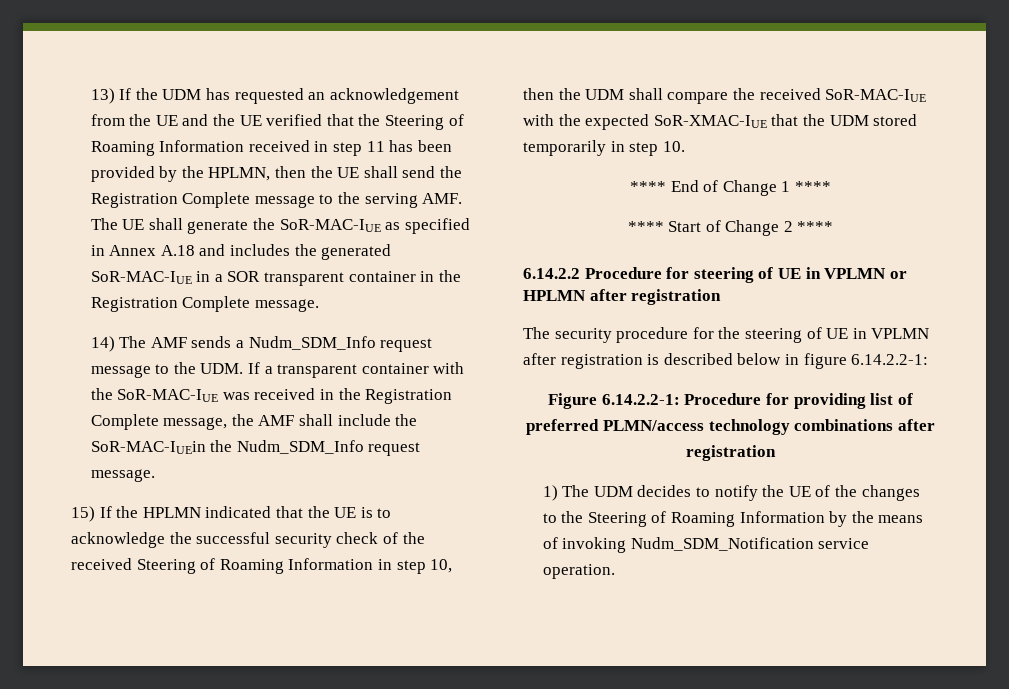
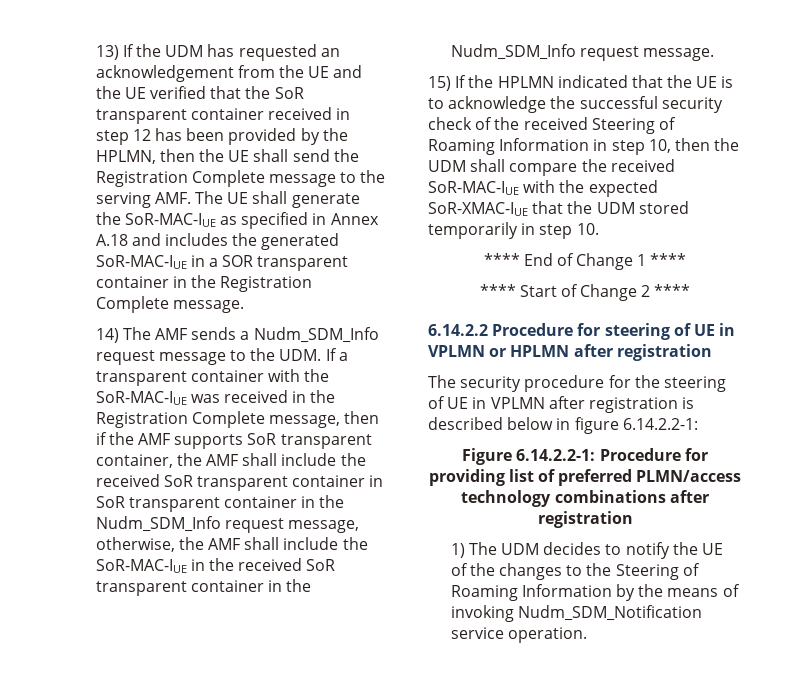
- 13) If the UDM has requested an acknowledgement from the UE and the UE verified that the Steering of Roaming Information received in step 11 has been provided by the HPLMN, then the UE shall send the Registration Complete message to the serving AMF. The UE shall generate the SoR-MAC-IUE as specified in Annex A.18 and includes the generated SoR-MAC-IUE in a SOR transparent container in the Registration Complete message.
+ 13) If the UDM has requested an acknowledgement from the UE and the UE verified that the SoR transparent container received in step 12 has been provided by the HPLMN, then the UE shall send the Registration Complete message to the serving AMF. The UE shall generate the SoR-MAC-IUE as specified in Annex A.18 and includes the generated SoR-MAC-IUE in a SOR transparent container in the Registration Complete message.
- 14) The AMF sends a Nudm_SDM_Info request message to the UDM. If a transparent container with the SoR-MAC-IUE was received in the Registration Complete message, the AMF shall include the SoR-MAC-IUEin the Nudm_SDM_Info request message.
+ 14) The AMF sends a Nudm_SDM_Info request message to the UDM. If a transparent container with the SoR-MAC-IUE was received in the Registration Complete message, then if the AMF supports SoR transparent container, the AMF shall include the received SoR transparent container in SoR transparent container in the Nudm_SDM_Info request message, otherwise, the AMF shall include the SoR-MAC-IUE in the received SoR transparent container in the Nudm_SDM_Info request message.

